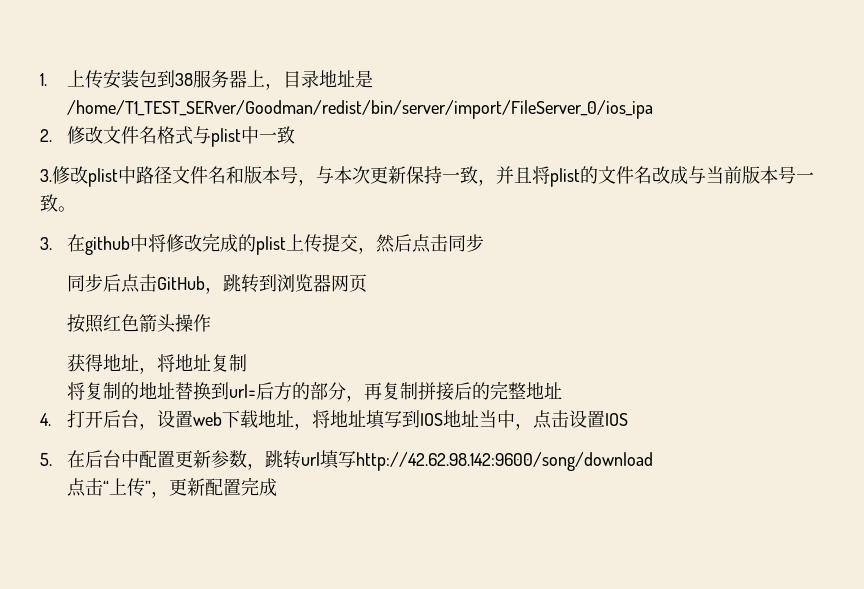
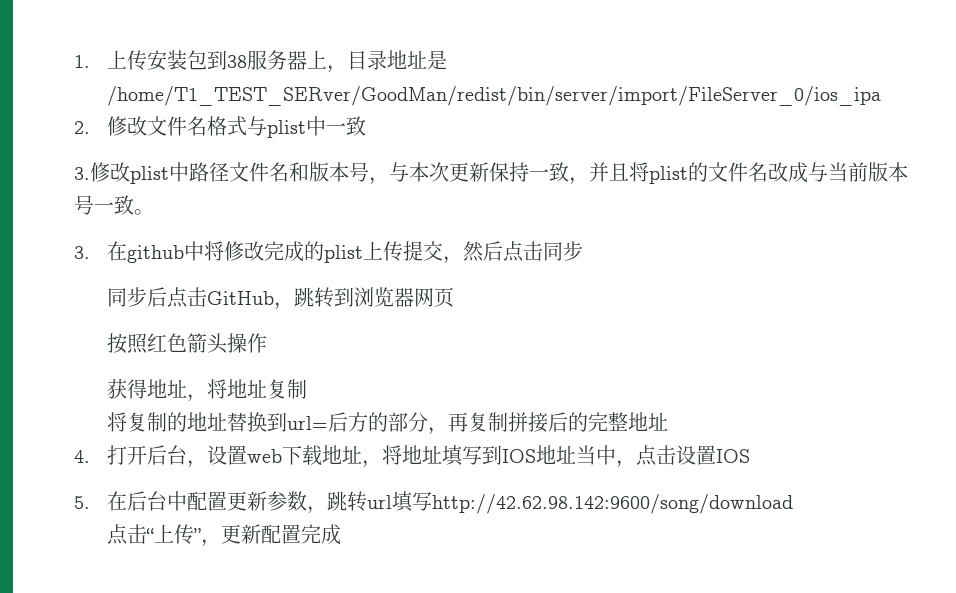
- 1.上传安装包到38服务器上，目录地址是/home/T1_TEST_SERver/Goodman/redist/bin/server/import/FileServer_0/ios_ipa
+ 1.上传安装包到38服务器上，目录地址是/home/T1_TEST_SERver/GoodMan/redist/bin/server/import/FileServer_0/ios_ipa

